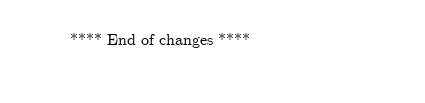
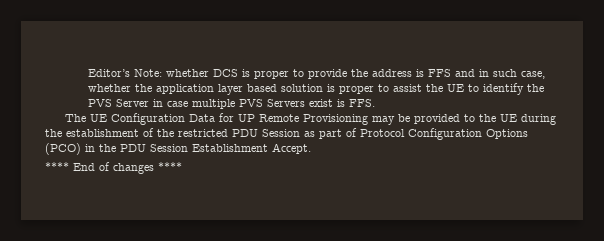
+ Editor’s Note: whether DCS is proper to provide the address is FFS and in such case, whether the application layer based solution is proper to assist the UE to identify the PVS Server in case multiple PVS Servers exist is FFS.
+ The UE Configuration Data for UP Remote Provisioning may be provided to the UE during the establishment of the restricted PDU Session as part of Protocol Configuration Options (PCO) in the PDU Session Establishment Accept.

